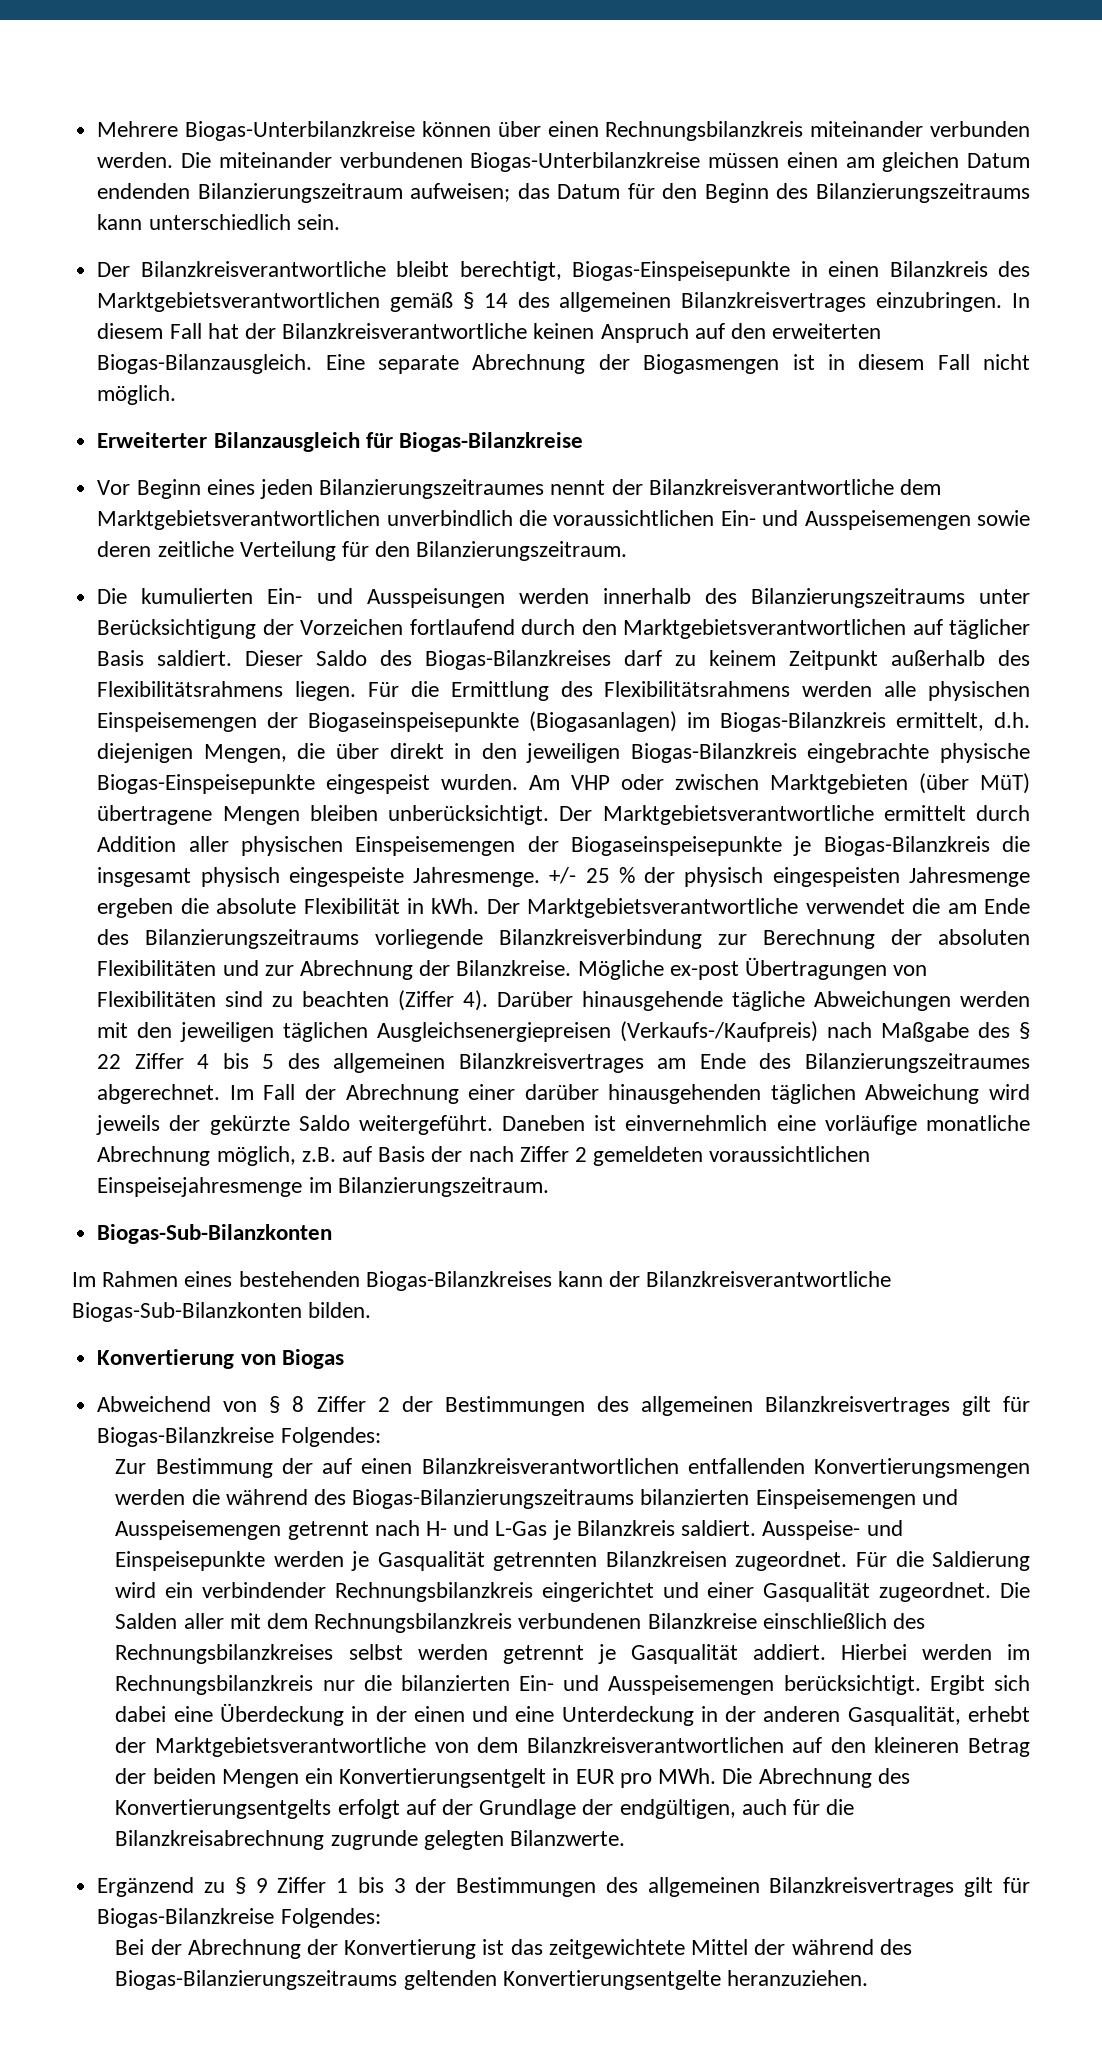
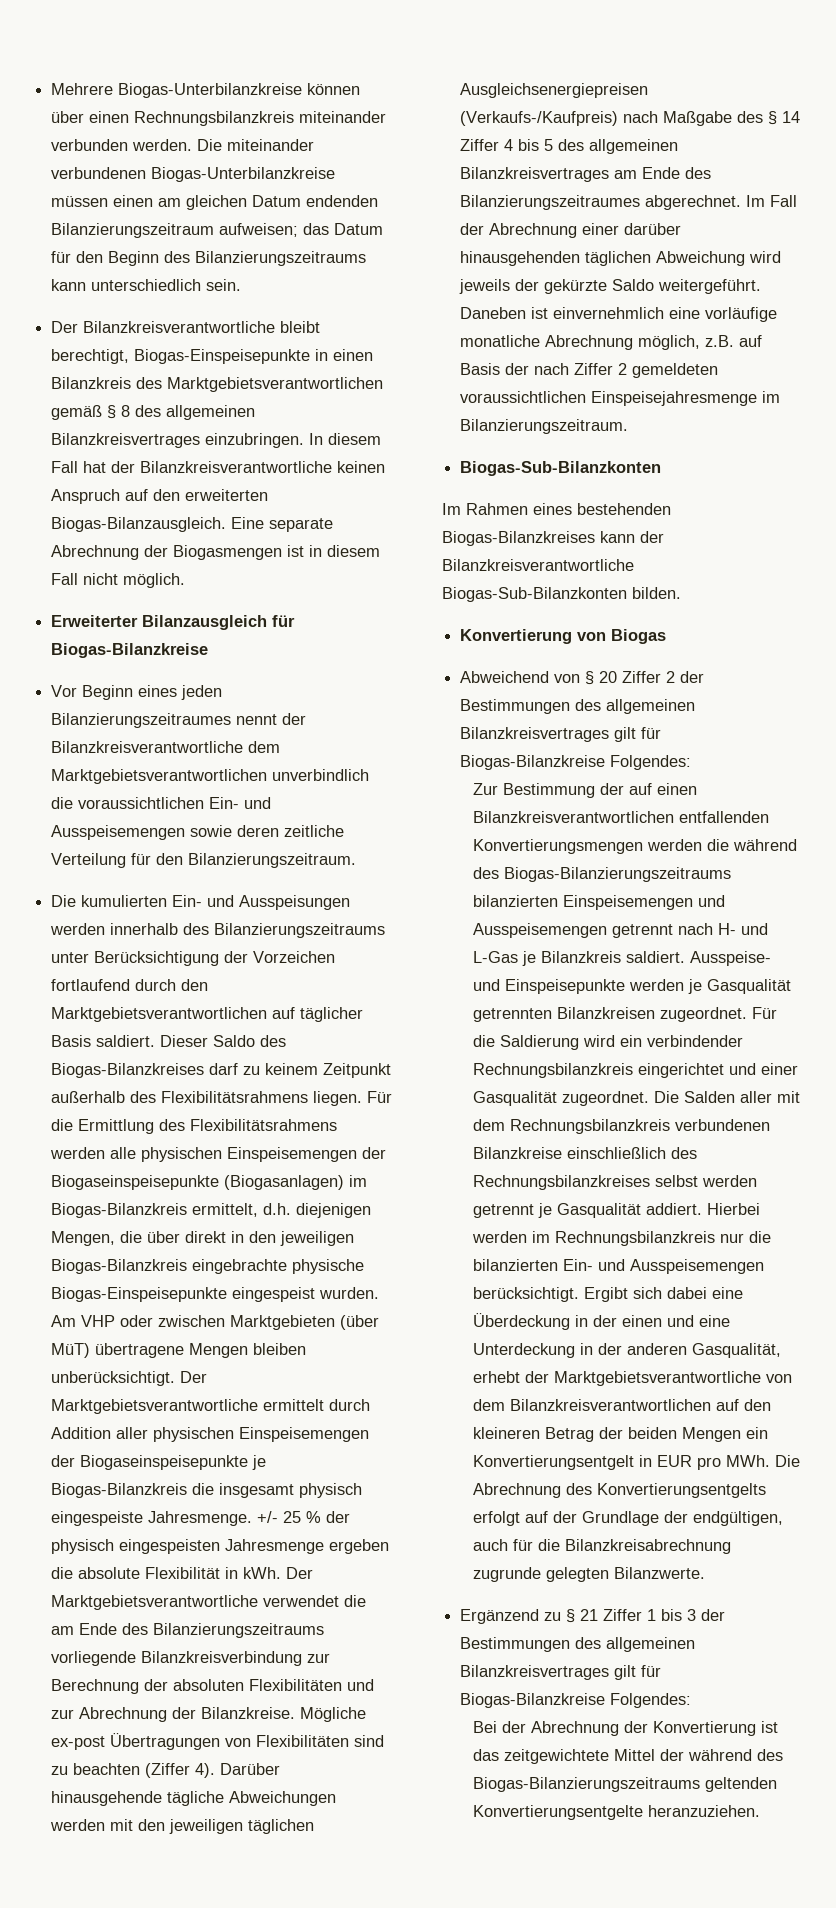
- Der Bilanzkreisverantwortliche bleibt berechtigt, Biogas-Einspeisepunkte in einen Bilanzkreis des Marktgebietsverantwortlichen gemäß § 14 des allgemeinen Bilanzkreisvertrages einzubringen.
+ Der Bilanzkreisverantwortliche bleibt berechtigt, Biogas-Einspeisepunkte in einen Bilanzkreis des Marktgebietsverantwortlichen gemäß § 8 des allgemeinen Bilanzkreisvertrages einzubringen.
- Darüber hinausgehende tägliche Abweichungen werden mit den jeweiligen täglichen Ausgleichsenergiepreisen (Verkaufs-/Kaufpreis) nach Maßgabe des § 22 Ziffer 4 bis 5 des allgemeinen Bilanzkreisvertrages am Ende des Bilanzierungszeitraumes abgerechnet.
+ Darüber hinausgehende tägliche Abweichungen werden mit den jeweiligen täglichen Ausgleichsenergiepreisen (Verkaufs-/Kaufpreis) nach Maßgabe des § 14 Ziffer 4 bis 5 des allgemeinen Bilanzkreisvertrages am Ende des Bilanzierungszeitraumes abgerechnet.
- Abweichend von § 8 Ziffer 2 der Bestimmungen des allgemeinen Bilanzkreisvertrages gilt für Biogas-Bilanzkreise Folgendes:
+ Abweichend von § 20 Ziffer 2 der Bestimmungen des allgemeinen Bilanzkreisvertrages gilt für Biogas-Bilanzkreise Folgendes:
- Ergänzend zu § 9 Ziffer 1 bis 3 der Bestimmungen des allgemeinen Bilanzkreisvertrages gilt für Biogas-Bilanzkreise Folgendes:
+ Ergänzend zu § 21 Ziffer 1 bis 3 der Bestimmungen des allgemeinen Bilanzkreisvertrages gilt für Biogas-Bilanzkreise Folgendes:

